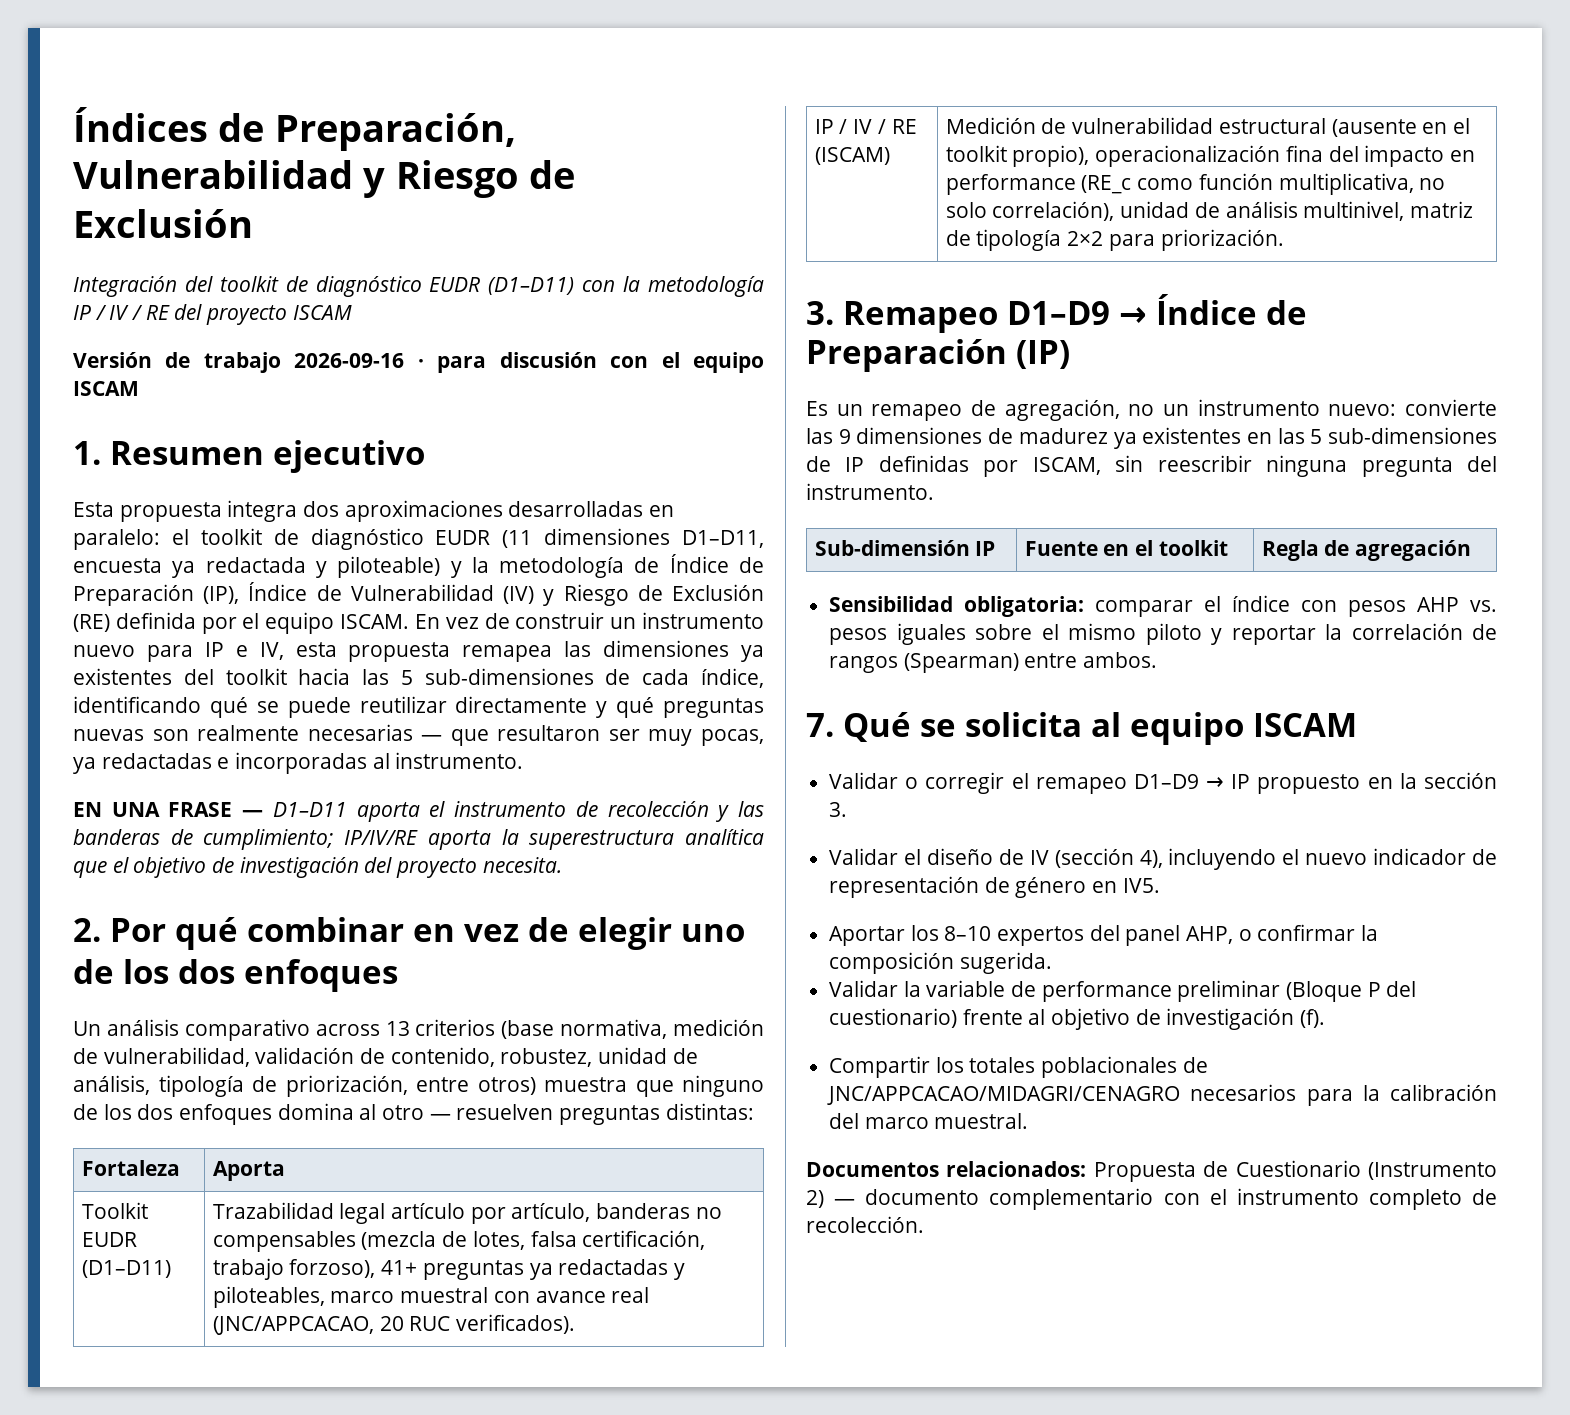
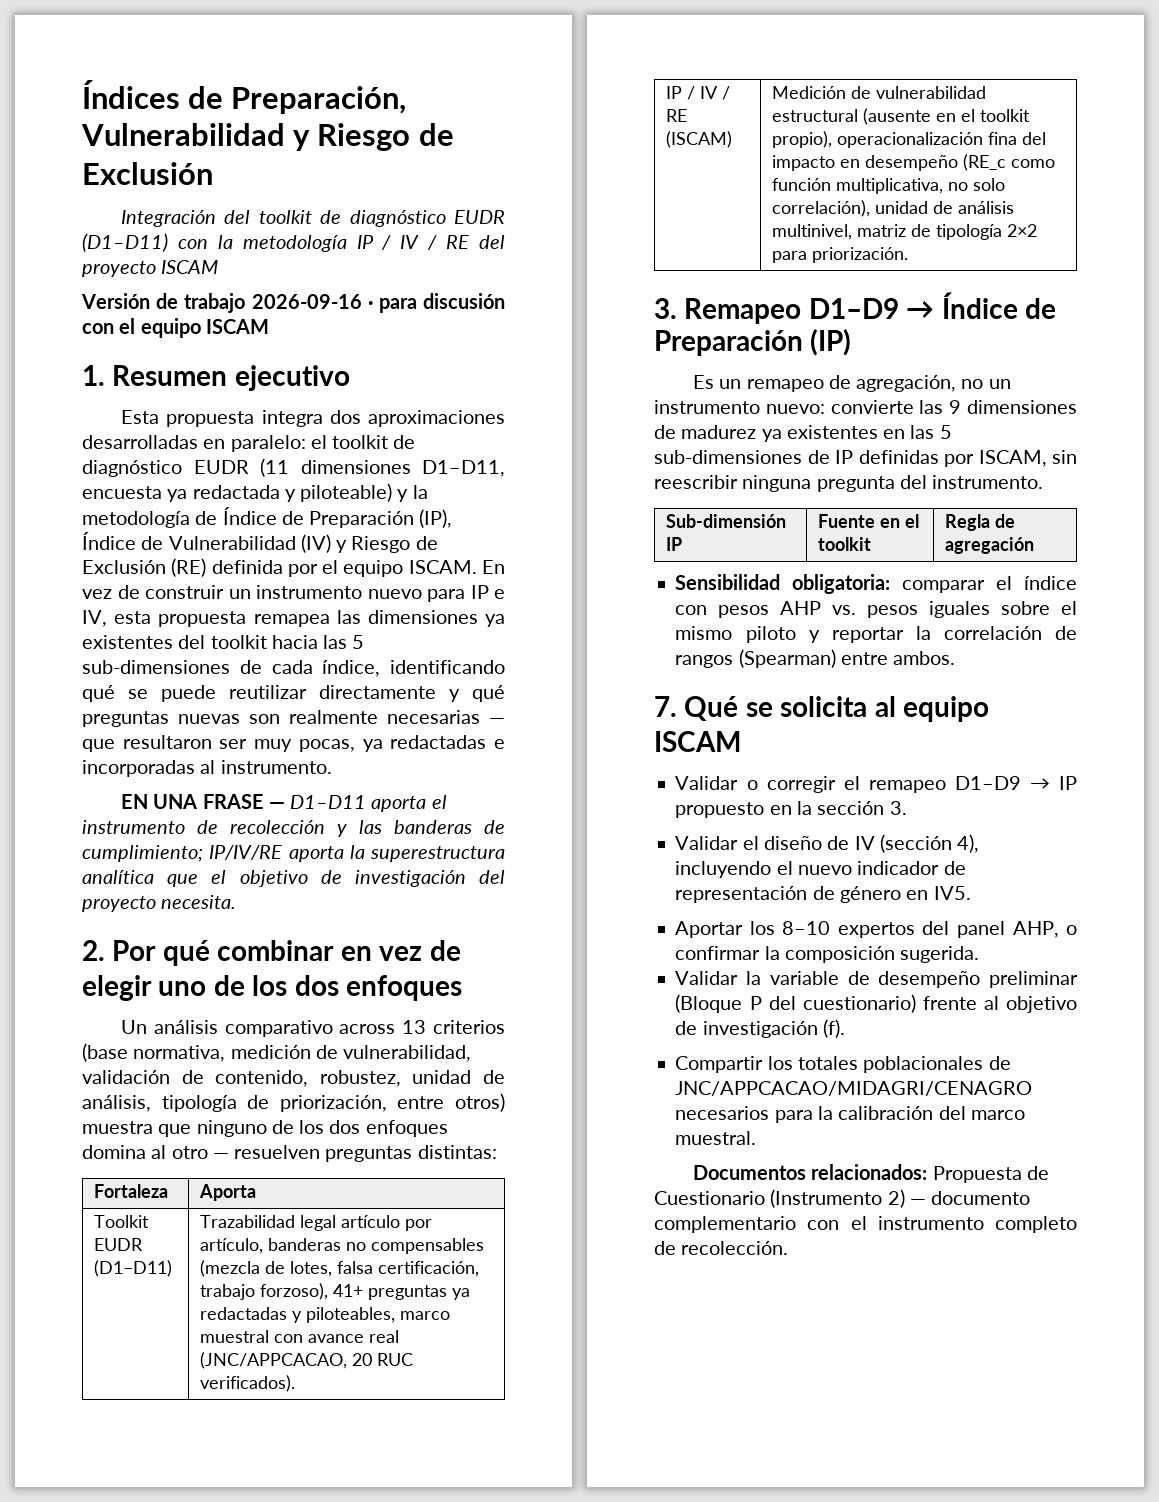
- IP / IV / RE (ISCAM) | Medición de vulnerabilidad estructural (ausente en el toolkit propio), operacionalización fina del impacto en performance (RE_c como función multiplicativa, no solo correlación), unidad de análisis multinivel, matriz de tipología 2×2 para priorización.
+ IP / IV / RE (ISCAM) | Medición de vulnerabilidad estructural (ausente en el toolkit propio), operacionalización fina del impacto en desempeño (RE_c como función multiplicativa, no solo correlación), unidad de análisis multinivel, matriz de tipología 2×2 para priorización.
- Validar la variable de performance preliminar (Bloque P del cuestionario) frente al objetivo de investigación (f).
+ Validar la variable de desempeño preliminar (Bloque P del cuestionario) frente al objetivo de investigación (f).

